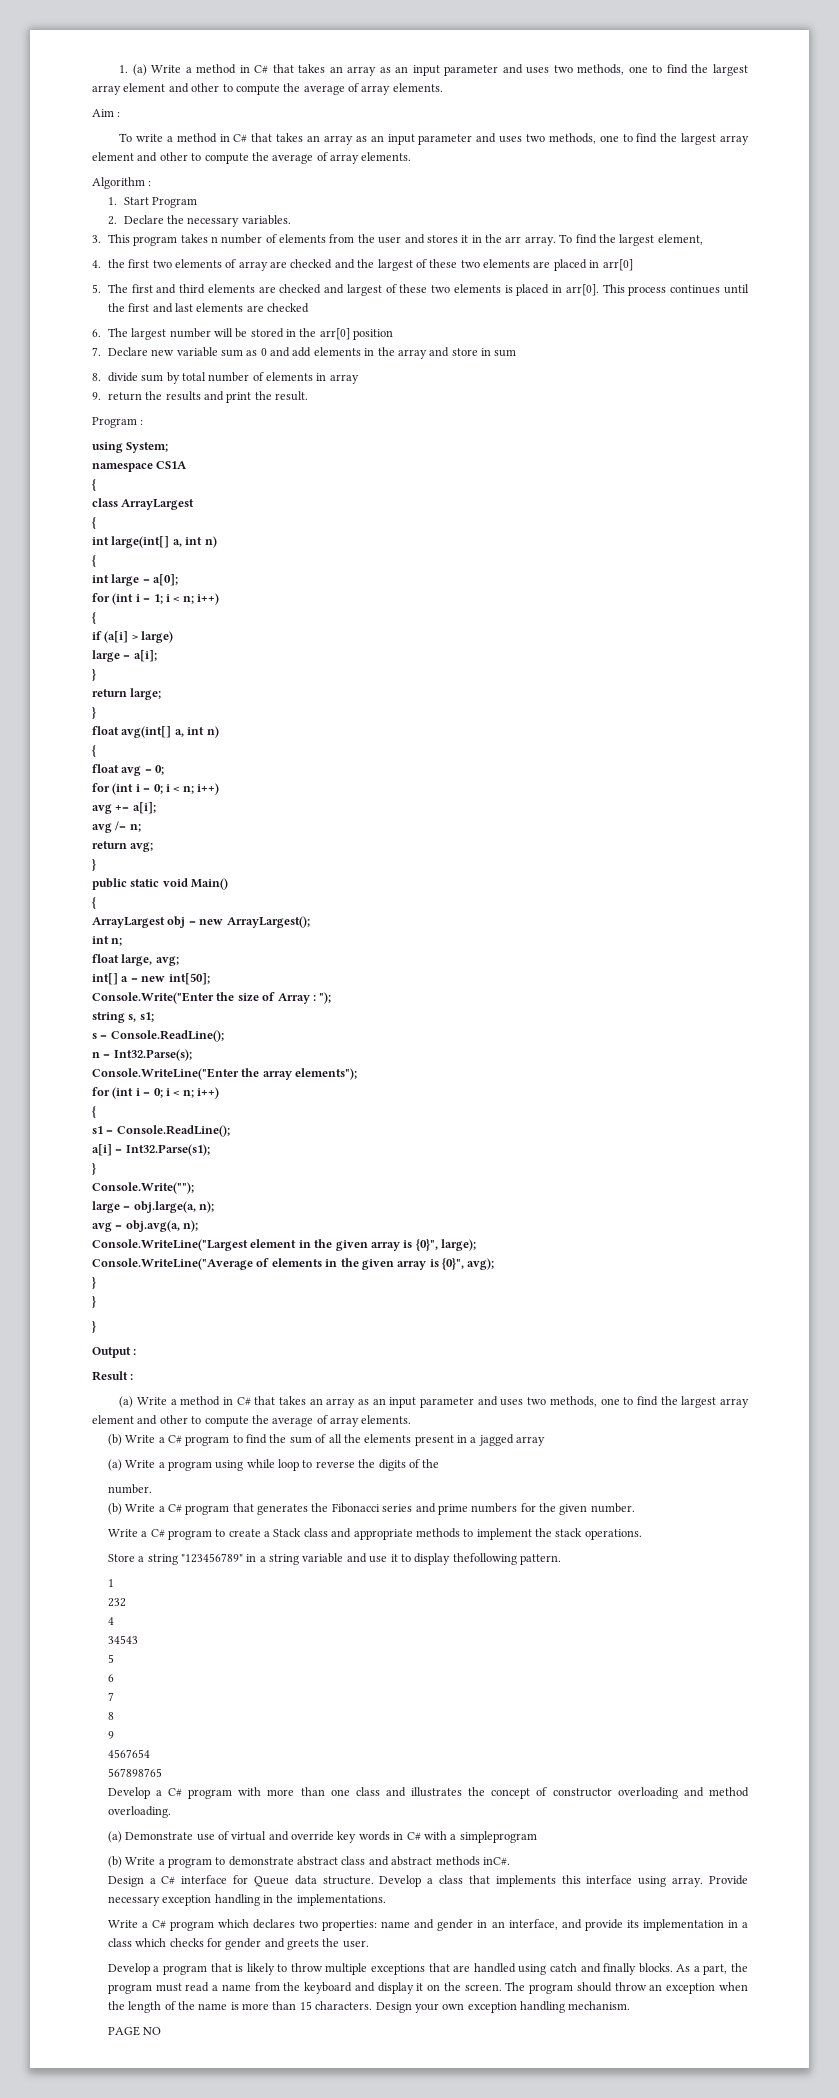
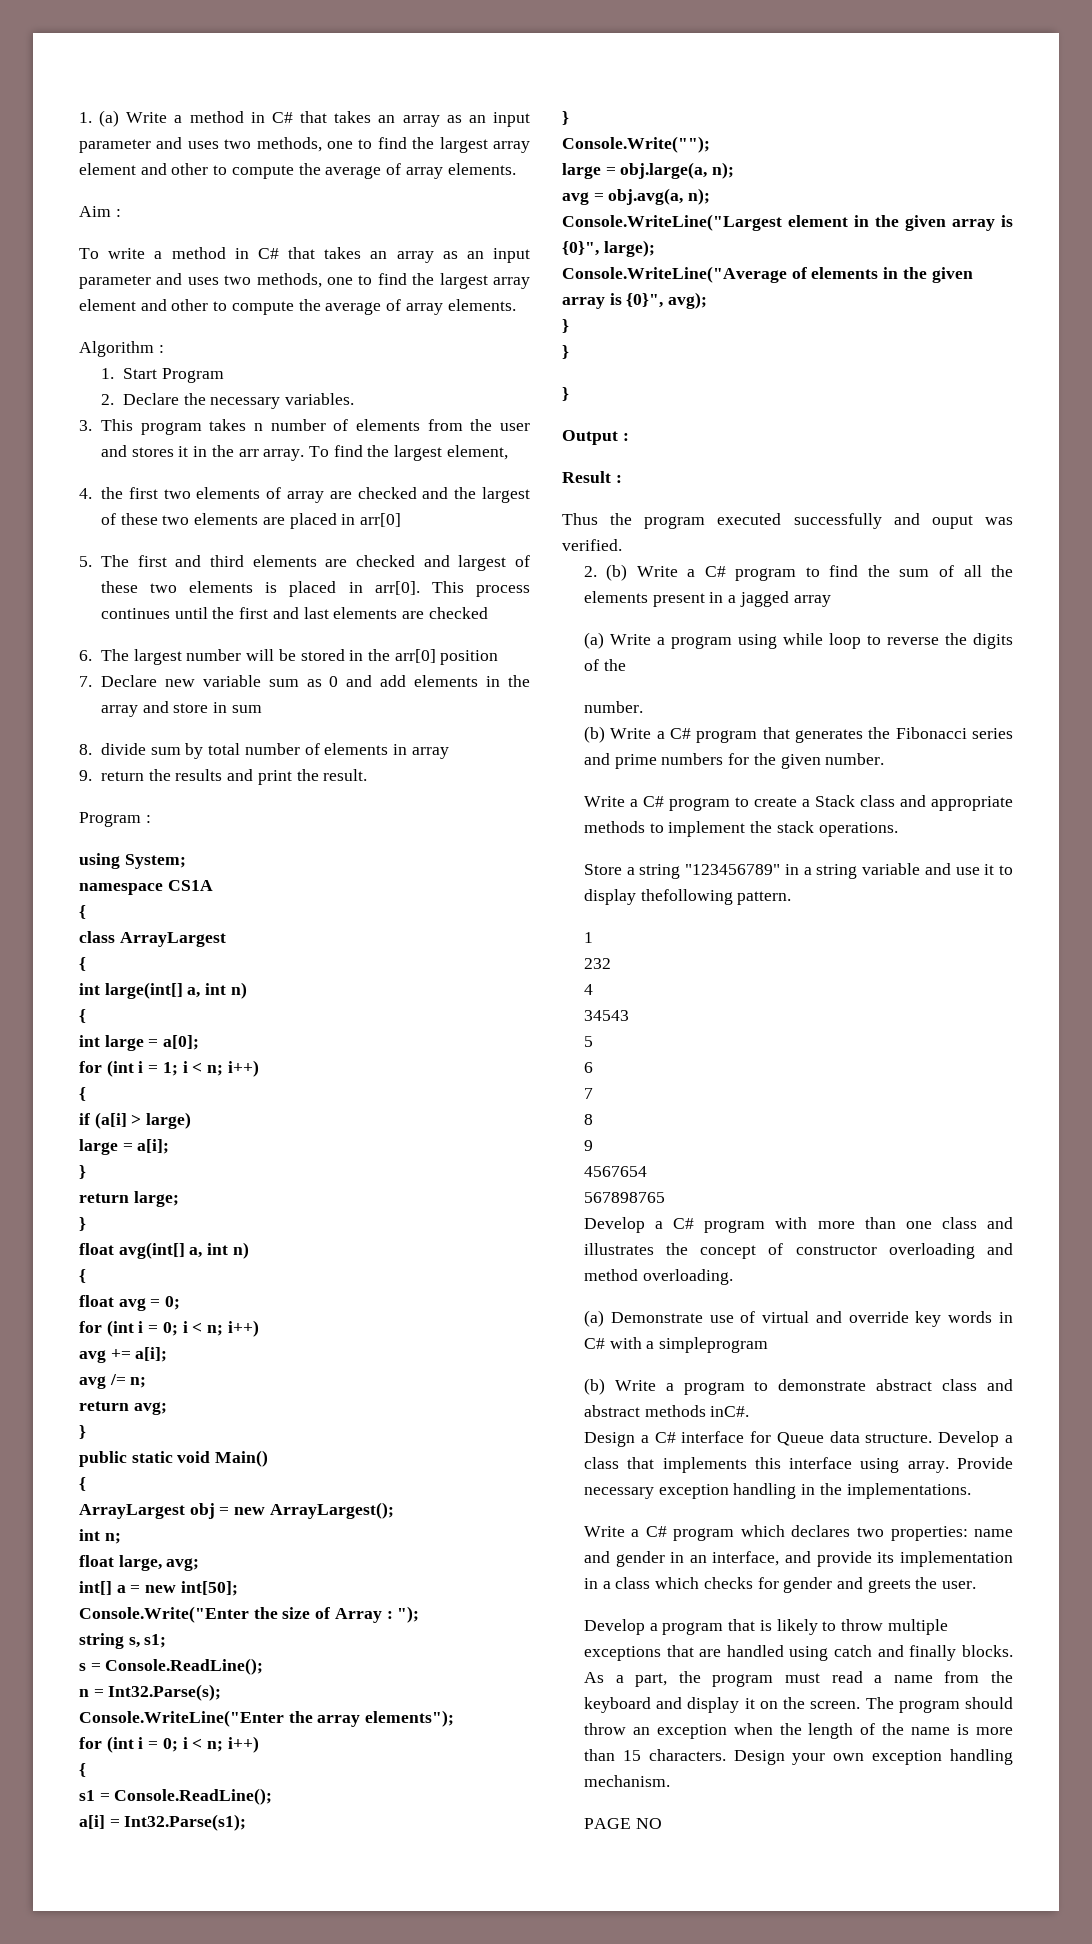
  Result :
- (a) Write a method in C# that takes an array as an input parameter and uses two methods, one to find the largest array element and other to compute the average of array elements.
- (b) Write a C# program to find the sum of all the elements present in a jagged array
+ Thus the program executed successfully and ouput was verified.
+ 2. (b) Write a C# program to find the sum of all the elements present in a jagged array

